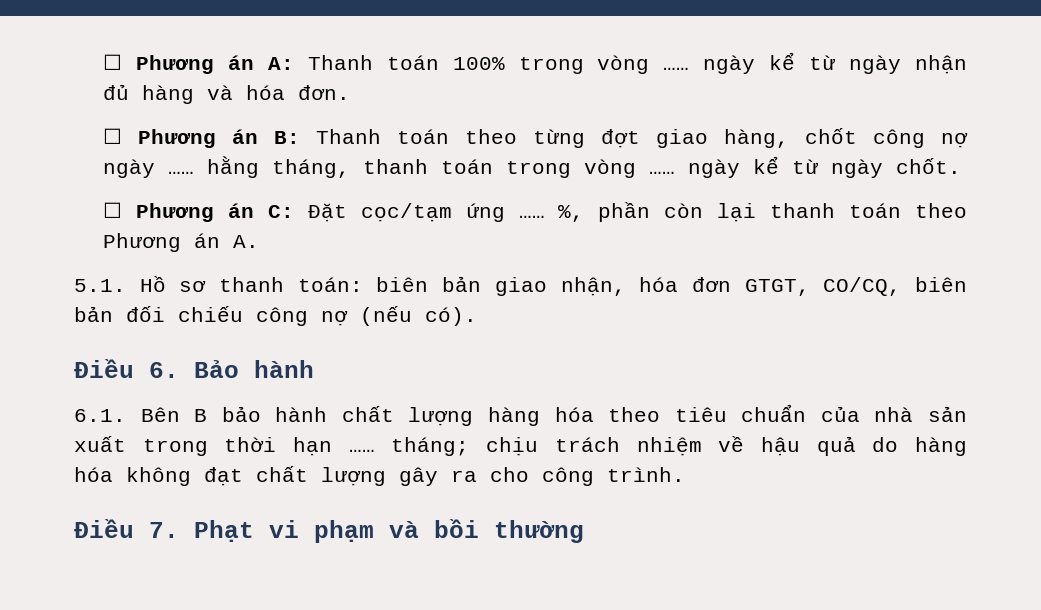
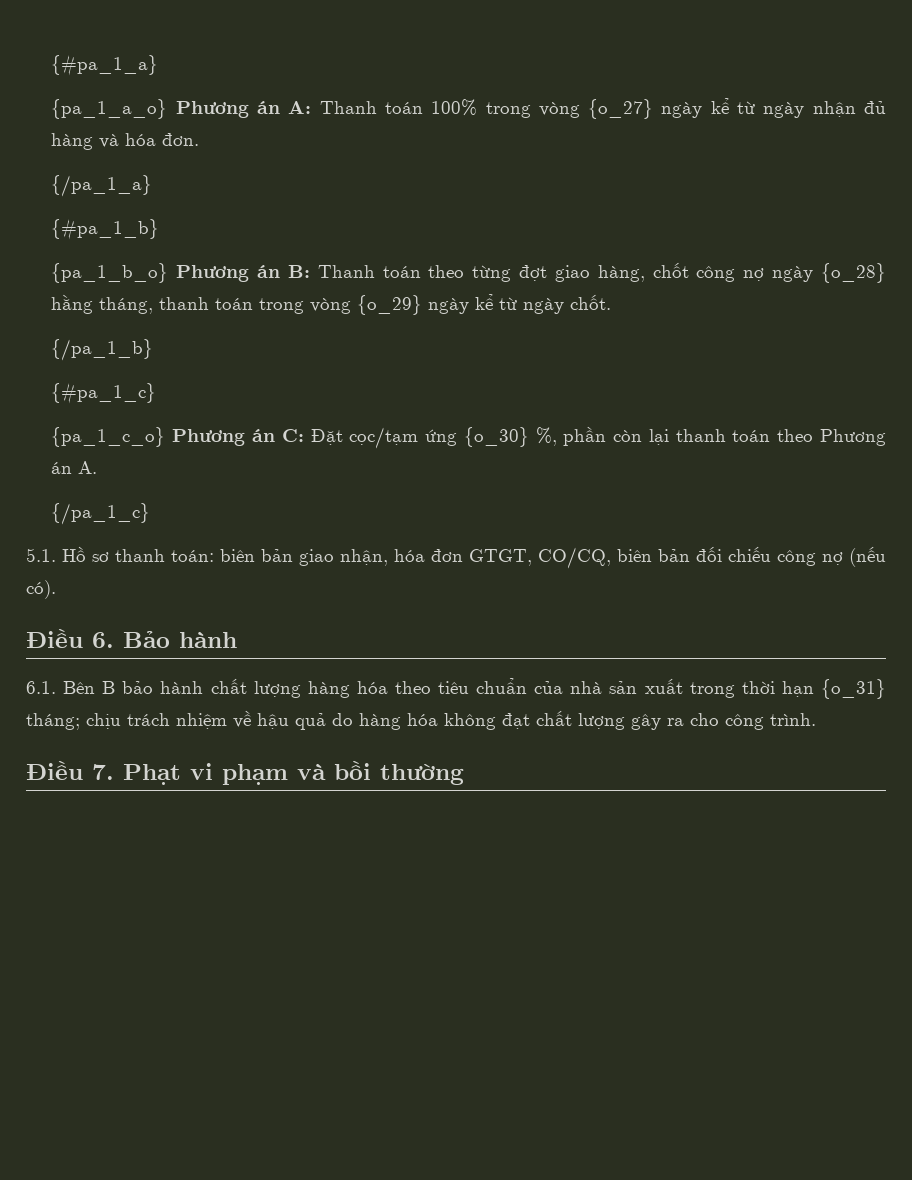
- ☐ Phương án A: Thanh toán 100% trong vòng …… ngày kể từ ngày nhận đủ hàng và hóa đơn.
+ {#pa_1_a}
+ {pa_1_a_o} Phương án A: Thanh toán 100% trong vòng {o_27} ngày kể từ ngày nhận đủ hàng và hóa đơn.
- ☐ Phương án B: Thanh toán theo từng đợt giao hàng, chốt công nợ ngày …… hằng tháng, thanh toán trong vòng …… ngày kể từ ngày chốt.
+ {/pa_1_a}
+ {#pa_1_b}
+ {pa_1_b_o} Phương án B: Thanh toán theo từng đợt giao hàng, chốt công nợ ngày {o_28} hằng tháng, thanh toán trong vòng {o_29} ngày kể từ ngày chốt.
- ☐ Phương án C: Đặt cọc/tạm ứng …… %, phần còn lại thanh toán theo Phương án A.
+ {/pa_1_b}
+ {#pa_1_c}
+ {pa_1_c_o} Phương án C: Đặt cọc/tạm ứng {o_30} %, phần còn lại thanh toán theo Phương án A.
+ {/pa_1_c}
- 6.1. Bên B bảo hành chất lượng hàng hóa theo tiêu chuẩn của nhà sản xuất trong thời hạn …… tháng; chịu trách nhiệm về hậu quả do hàng hóa không đạt chất lượng gây ra cho công trình.
+ 6.1. Bên B bảo hành chất lượng hàng hóa theo tiêu chuẩn của nhà sản xuất trong thời hạn {o_31} tháng; chịu trách nhiệm về hậu quả do hàng hóa không đạt chất lượng gây ra cho công trình.

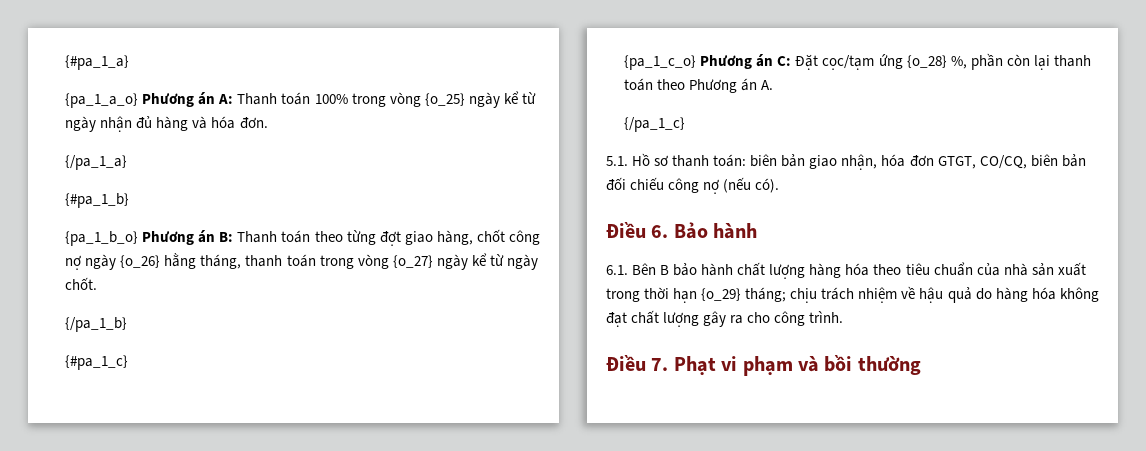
- {pa_1_a_o} Phương án A: Thanh toán 100% trong vòng {o_27} ngày kể từ ngày nhận đủ hàng và hóa đơn.
+ {pa_1_a_o} Phương án A: Thanh toán 100% trong vòng {o_25} ngày kể từ ngày nhận đủ hàng và hóa đơn.
- {pa_1_b_o} Phương án B: Thanh toán theo từng đợt giao hàng, chốt công nợ ngày {o_28} hằng tháng, thanh toán trong vòng {o_29} ngày kể từ ngày chốt.
+ {pa_1_b_o} Phương án B: Thanh toán theo từng đợt giao hàng, chốt công nợ ngày {o_26} hằng tháng, thanh toán trong vòng {o_27} ngày kể từ ngày chốt.
- {pa_1_c_o} Phương án C: Đặt cọc/tạm ứng {o_30} %, phần còn lại thanh toán theo Phương án A.
+ {pa_1_c_o} Phương án C: Đặt cọc/tạm ứng {o_28} %, phần còn lại thanh toán theo Phương án A.
- 6.1. Bên B bảo hành chất lượng hàng hóa theo tiêu chuẩn của nhà sản xuất trong thời hạn {o_31} tháng; chịu trách nhiệm về hậu quả do hàng hóa không đạt chất lượng gây ra cho công trình.
+ 6.1. Bên B bảo hành chất lượng hàng hóa theo tiêu chuẩn của nhà sản xuất trong thời hạn {o_29} tháng; chịu trách nhiệm về hậu quả do hàng hóa không đạt chất lượng gây ra cho công trình.

